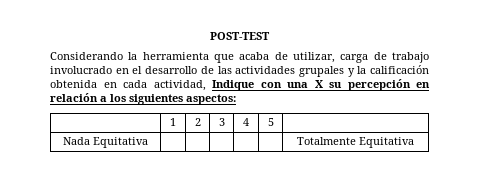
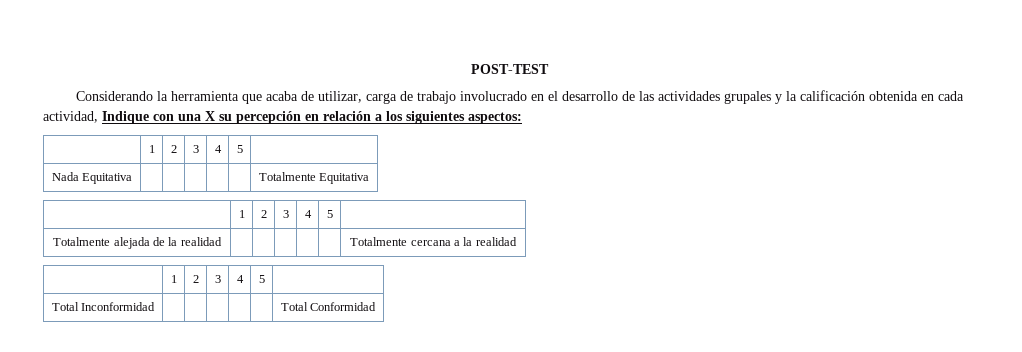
  Nada Equitativa | | | | | | Totalmente Equitativa
+ | 1 | 2 | 3 | 4 | 5 |
+ Totalmente alejada de la realidad | | | | | | Totalmente cercana a la realidad
+ | 1 | 2 | 3 | 4 | 5 |
+ Total Inconformidad | | | | | | Total Conformidad

